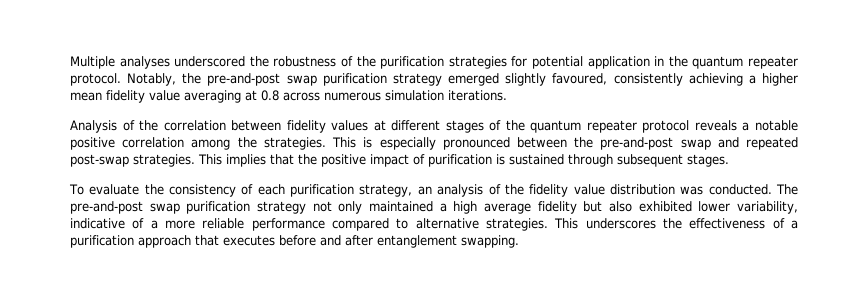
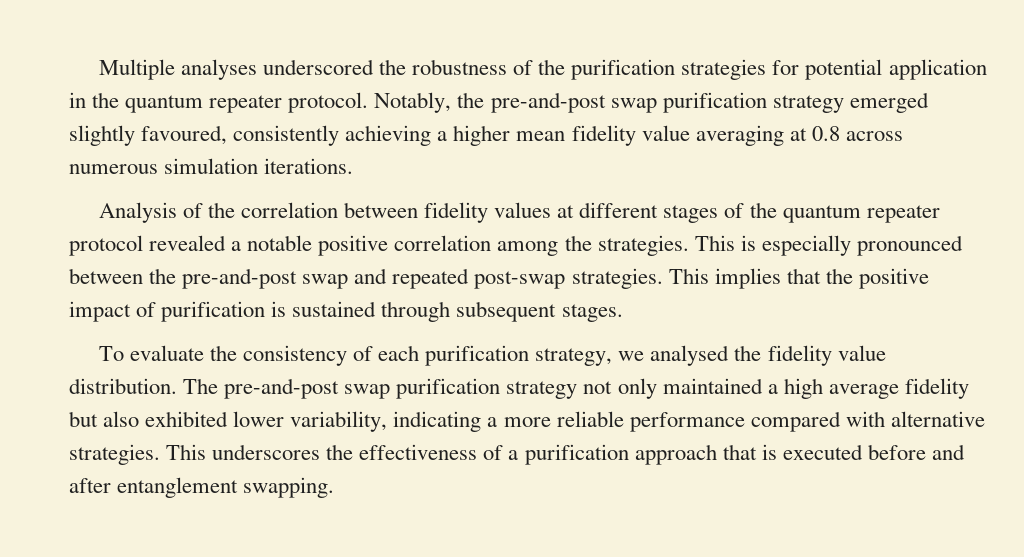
- Analysis of the correlation between fidelity values at different stages of the quantum repeater protocol reveals a notable positive correlation among the strategies.
+ Analysis of the correlation between fidelity values at different stages of the quantum repeater protocol revealed a notable positive correlation among the strategies.
- To evaluate the consistency of each purification strategy, an analysis of the fidelity value distribution was conducted.
+ To evaluate the consistency of each purification strategy, we analysed the fidelity value distribution.
- The pre-and-post swap purification strategy not only maintained a high average fidelity but also exhibited lower variability, indicative of a more reliable performance compared to alternative strategies.
+ The pre-and-post swap purification strategy not only maintained a high average fidelity but also exhibited lower variability, indicating a more reliable performance compared with alternative strategies.
- This underscores the effectiveness of a purification approach that executes before and after entanglement swapping.
+ This underscores the effectiveness of a purification approach that is executed before and after entanglement swapping.

